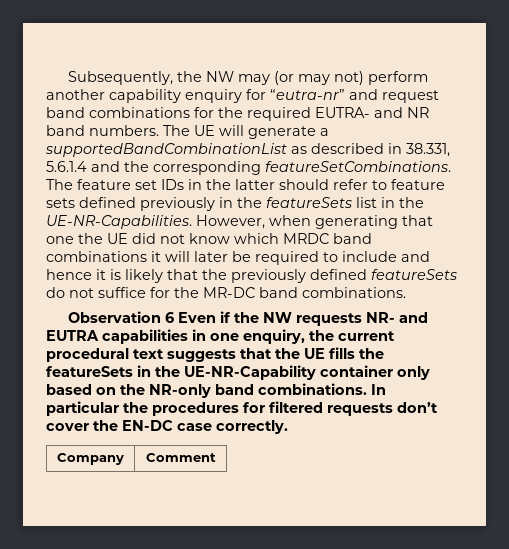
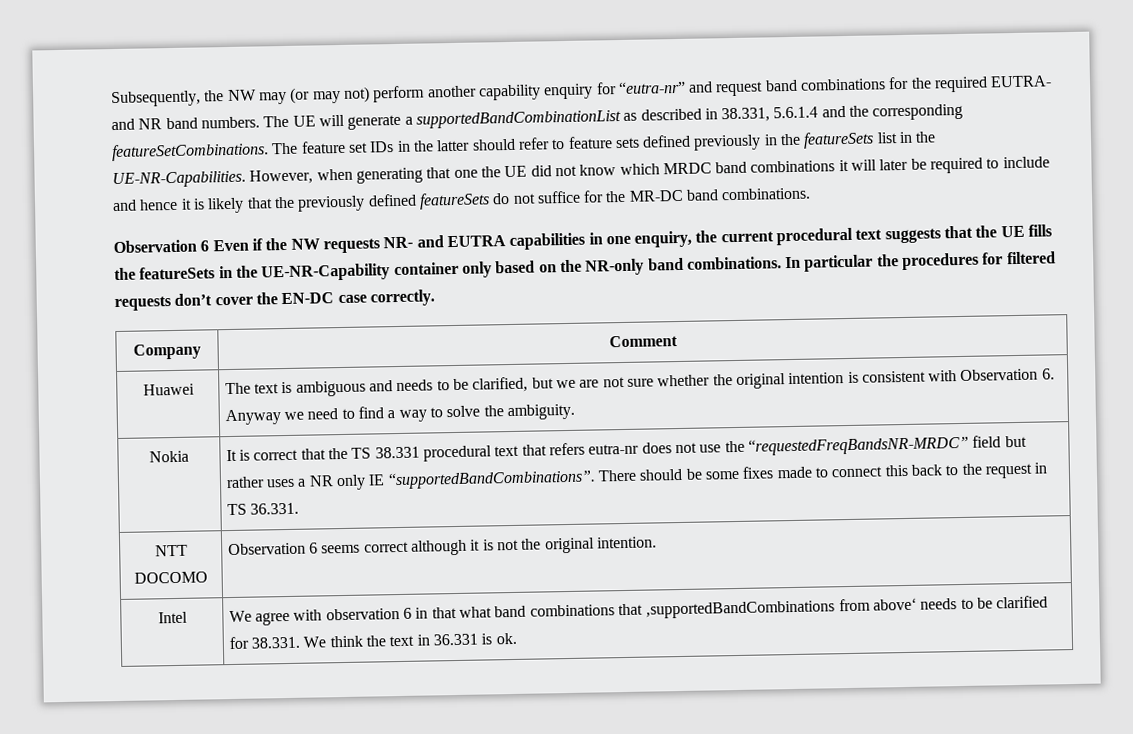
+ Huawei | The text is ambiguous and needs to be clarified, but we are not sure whether the original intention is consistent with Observation 6. Anyway we need to find a way to solve the ambiguity.
+ Nokia | It is correct that the TS 38.331 procedural text that refers eutra-nr does not use the “requestedFreqBandsNR-MRDC” field but rather uses a NR only IE “supportedBandCombinations”. There should be some fixes made to connect this back to the request in TS 36.331.
+ NTT DOCOMO | Observation 6 seems correct although it is not the original intention.
+ Intel | We agree with observation 6 in that what band combinations that ‚supportedBandCombinations from above‘ needs to be clarified for 38.331. We think the text in 36.331 is ok.

